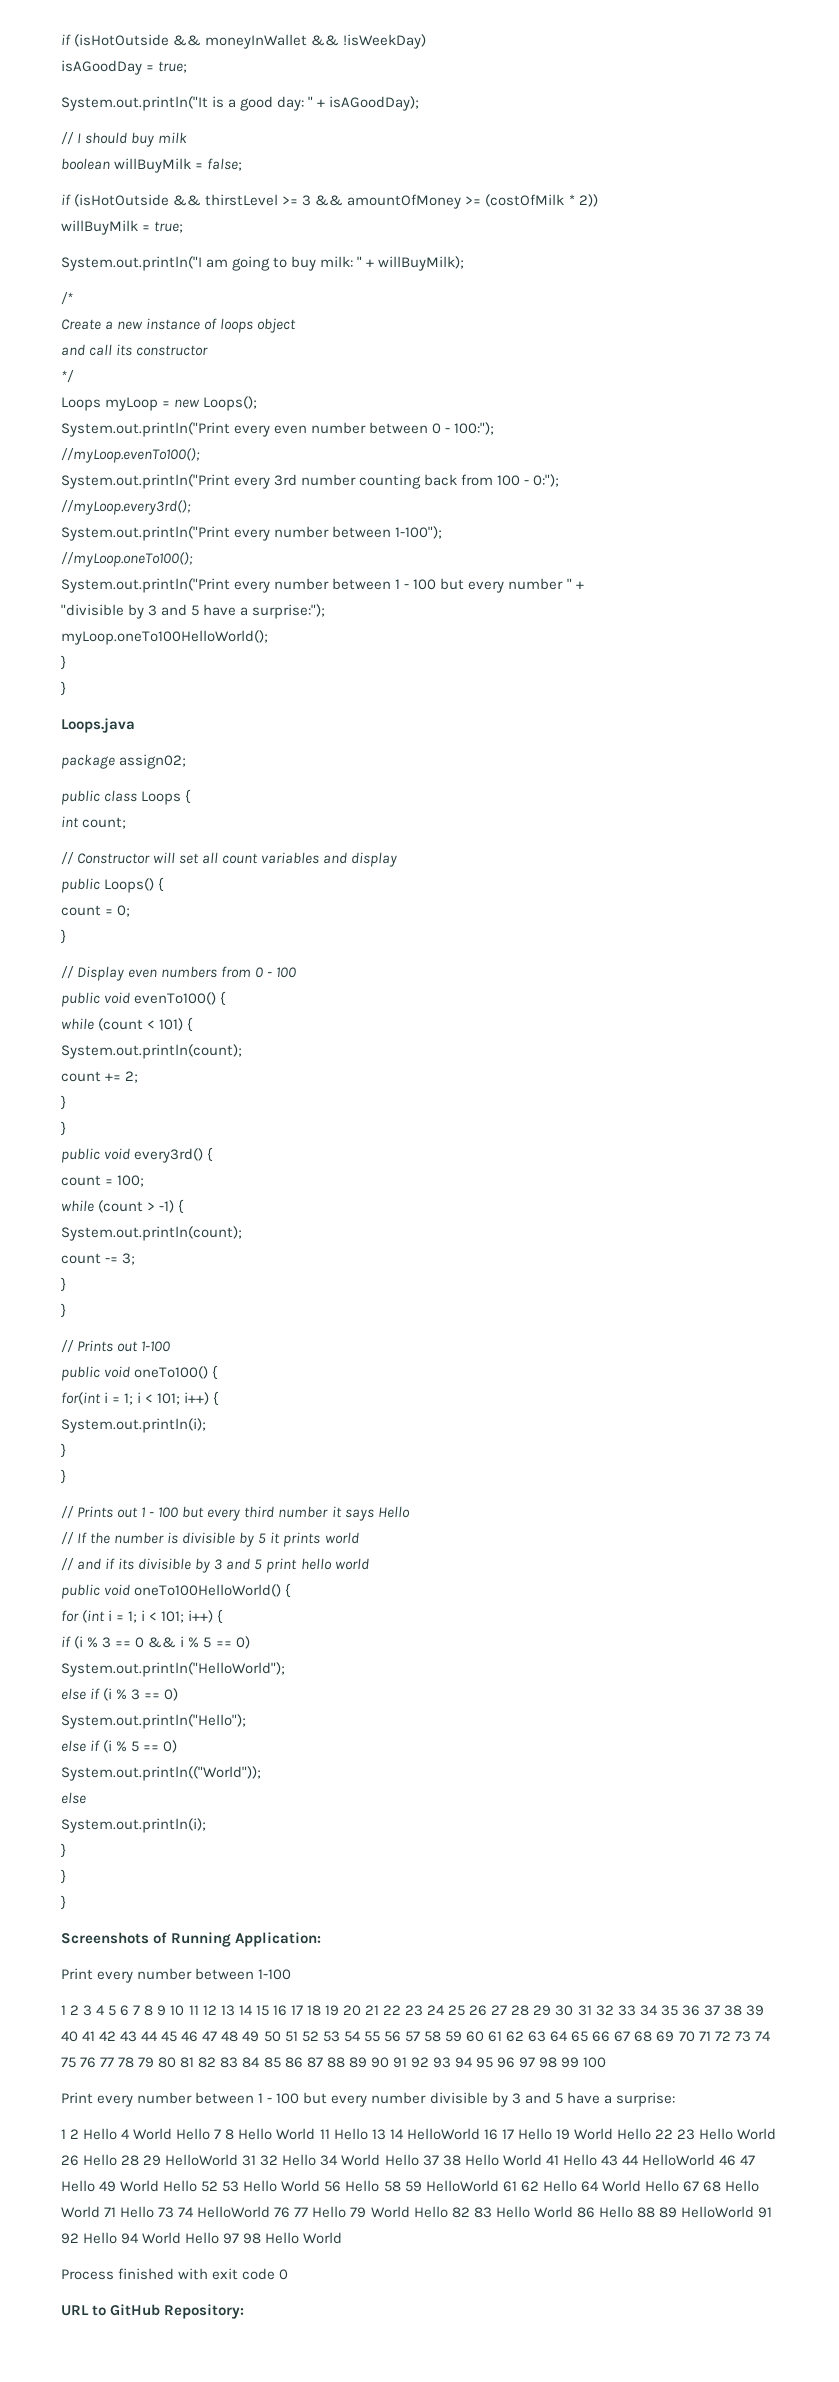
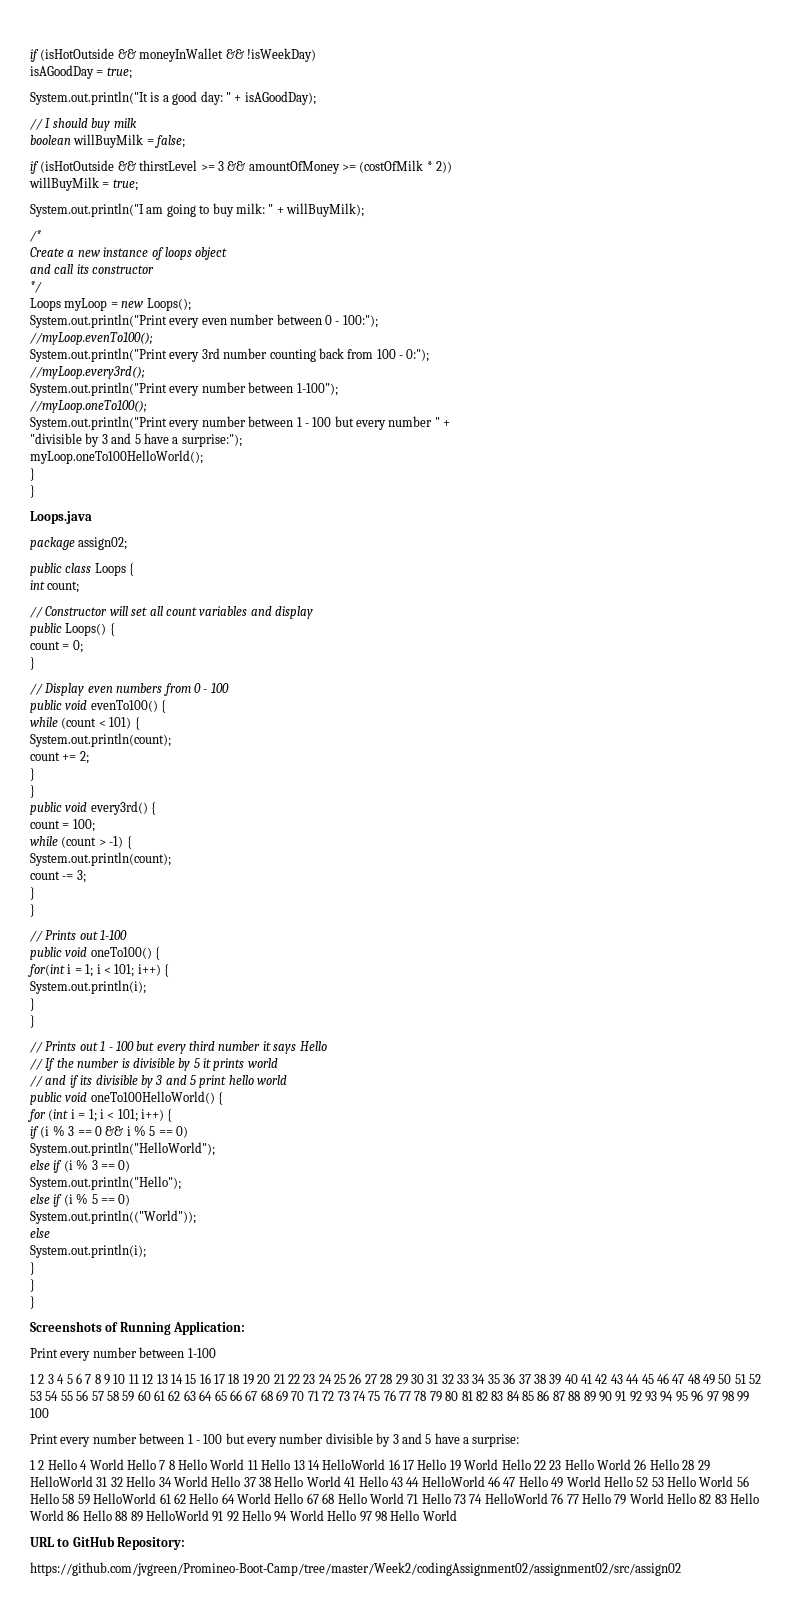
- Process finished with exit code 0
+ https://github.com/jvgreen/Promineo-Boot-Camp/tree/master/Week2/codingAssignment02/assignment02/src/assign02

